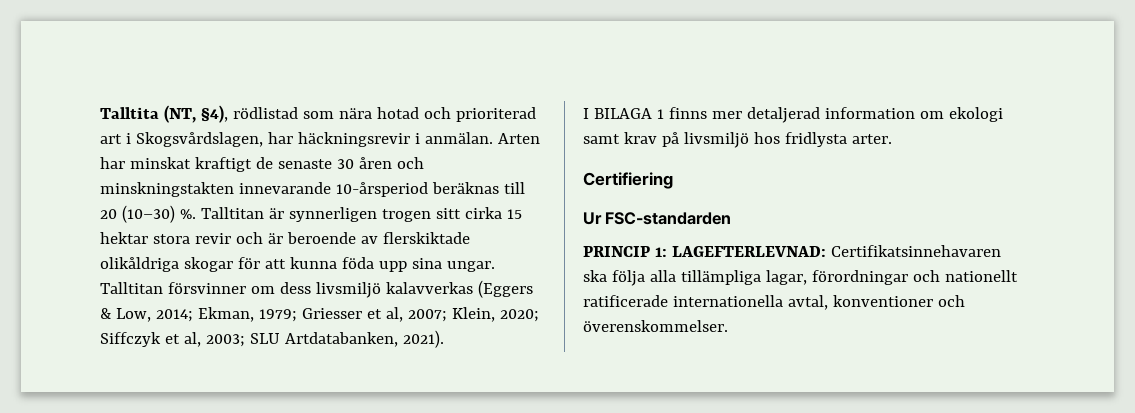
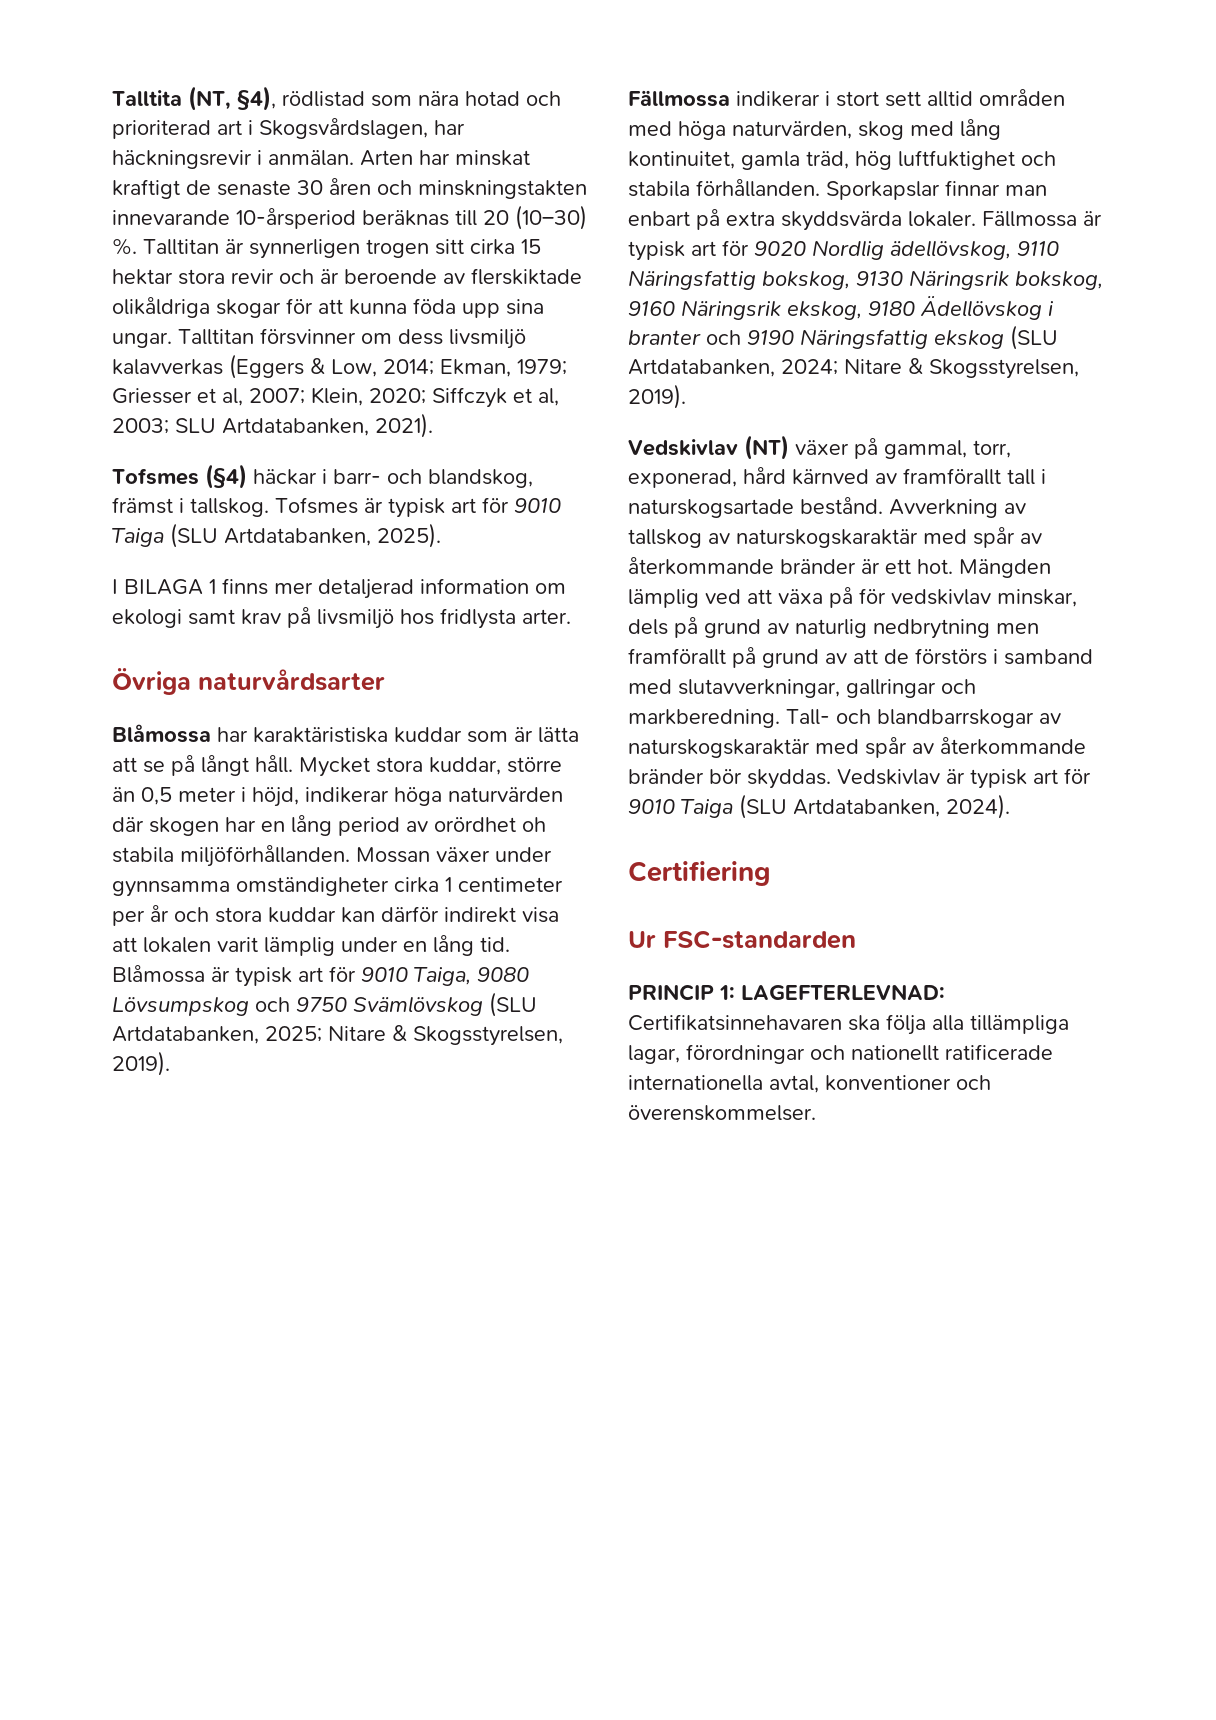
+ Tofsmes (§4) häckar i barr- och blandskog, främst i tallskog. Tofsmes är typisk art för 9010 Taiga (SLU Artdatabanken, 2025).
+ Övriga naturvårdsarter
+ Blåmossa har karaktäristiska kuddar som är lätta att se på långt håll. Mycket stora kuddar, större än 0,5 meter i höjd, indikerar höga naturvärden där skogen har en lång period av orördhet oh stabila miljöförhållanden. Mossan växer under gynnsamma omständigheter cirka 1 centimeter per år och stora kuddar kan därför indirekt visa att lokalen varit lämplig under en lång tid. Blåmossa är typisk art för 9010 Taiga, 9080 Lövsumpskog och 9750 Svämlövskog (SLU Artdatabanken, 2025; Nitare & Skogsstyrelsen, 2019).
+ Fällmossa indikerar i stort sett alltid områden med höga naturvärden, skog med lång kontinuitet, gamla träd, hög luftfuktighet och stabila förhållanden. Sporkapslar finnar man enbart på extra skyddsvärda lokaler. Fällmossa är typisk art för 9020 Nordlig ädellövskog, 9110 Näringsfattig bokskog, 9130 Näringsrik bokskog, 9160 Näringsrik ekskog, 9180 Ädellövskog i branter och 9190 Näringsfattig ekskog (SLU Artdatabanken, 2024; Nitare & Skogsstyrelsen, 2019).
+ Vedskivlav (NT) växer på gammal, torr, exponerad, hård kärnved av framförallt tall i naturskogsartade bestånd. Avverkning av tallskog av naturskogskaraktär med spår av återkommande bränder är ett hot. Mängden lämplig ved att växa på för vedskivlav minskar, dels på grund av naturlig nedbrytning men framförallt på grund av att de förstörs i samband med slutavverkningar, gallringar och markberedning. Tall- och blandbarrskogar av naturskogskaraktär med spår av återkommande bränder bör skyddas. Vedskivlav är typisk art för 9010 Taiga (SLU Artdatabanken, 2024).

